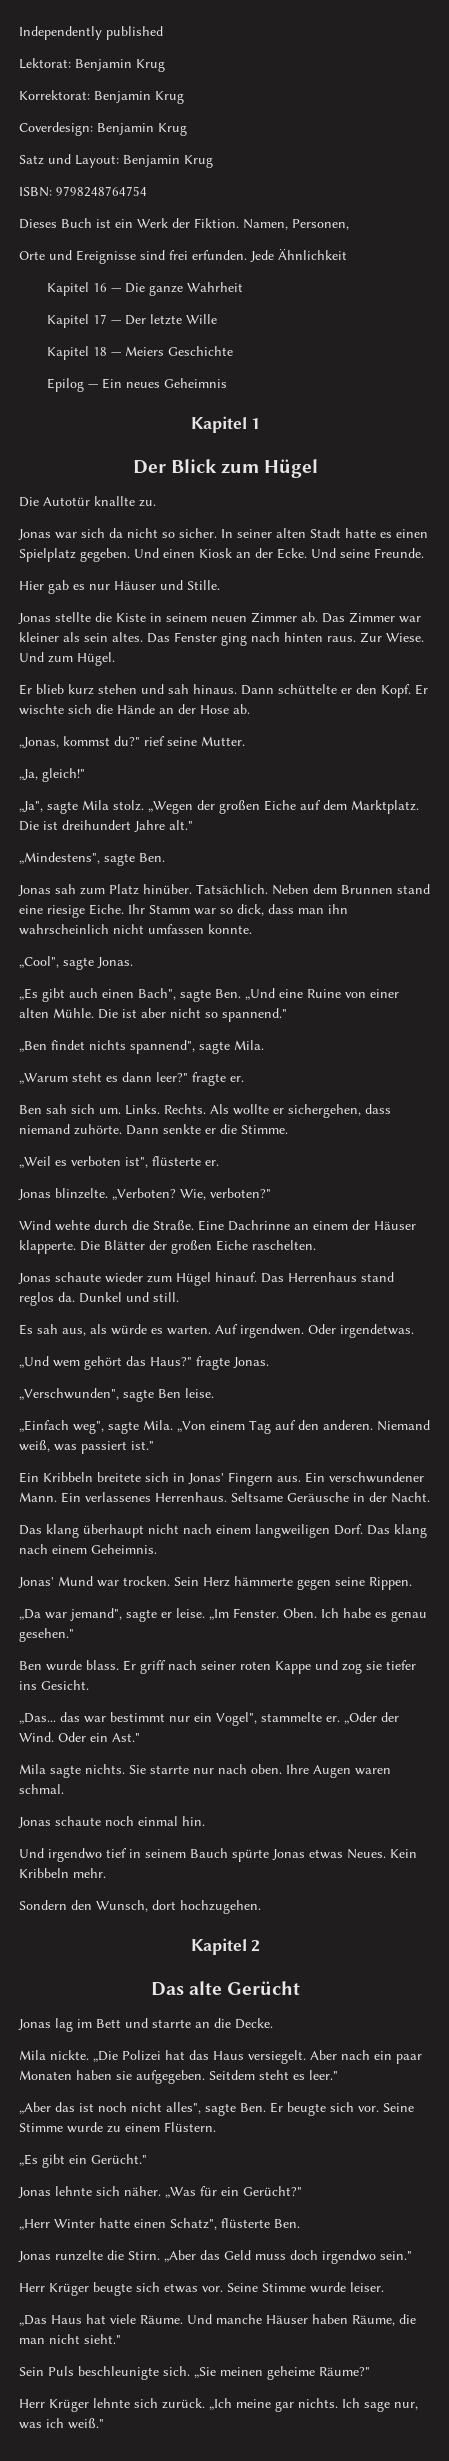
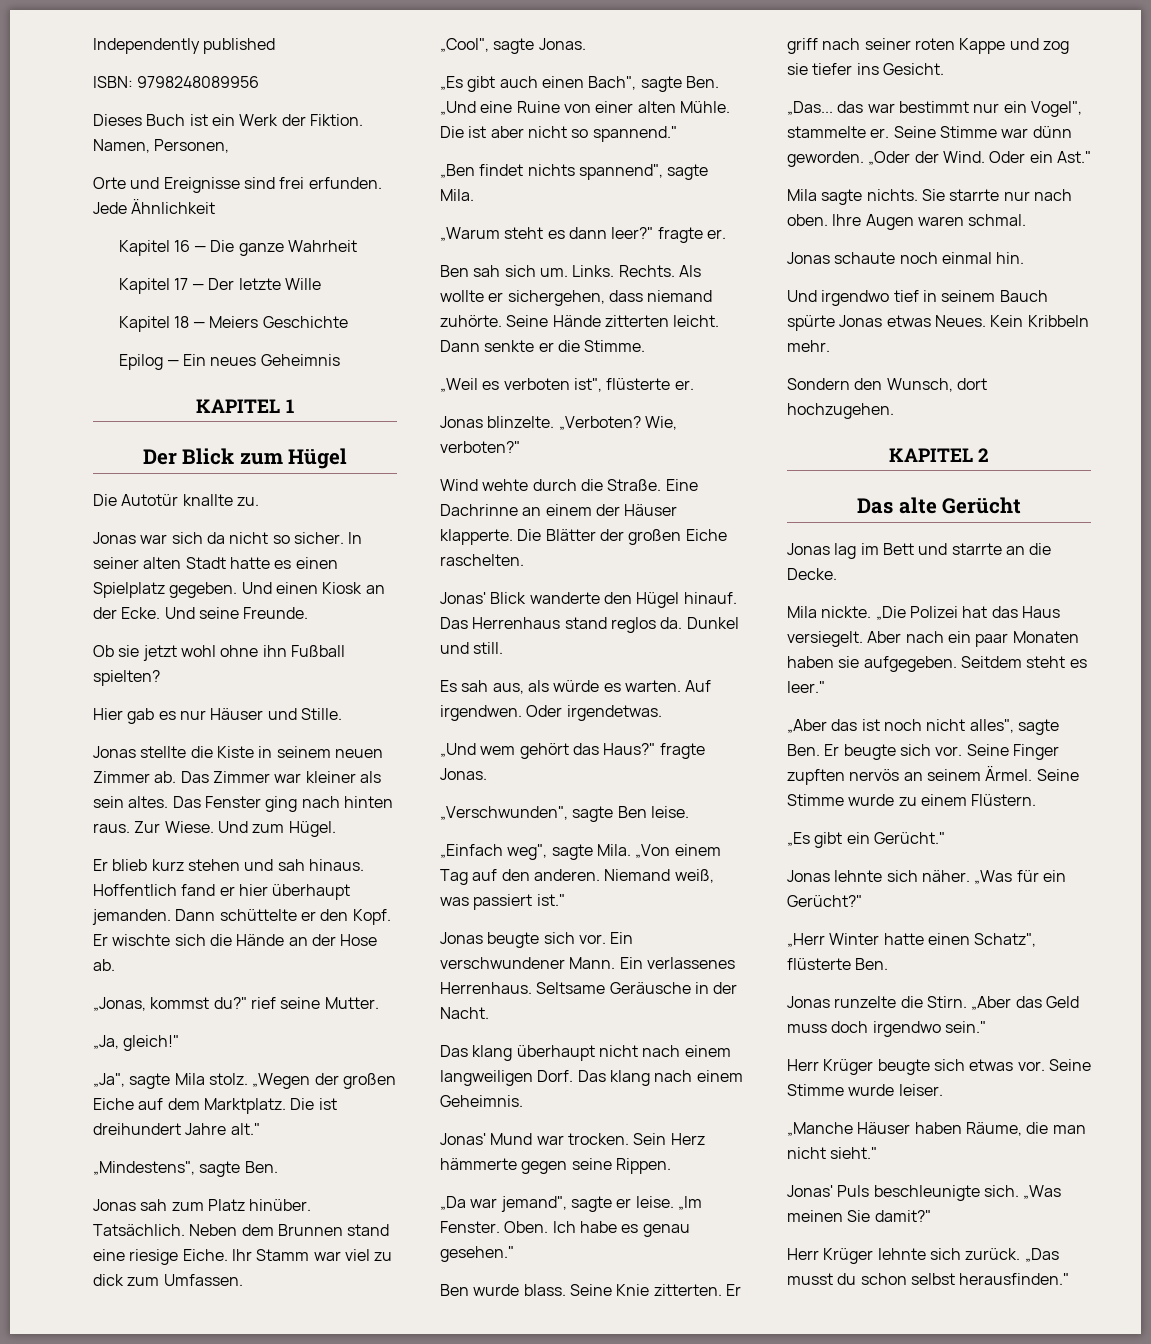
- Lektorat: Benjamin Krug
- Korrektorat: Benjamin Krug
- Coverdesign: Benjamin Krug
- Satz und Layout: Benjamin Krug
- ISBN: 9798248764754
+ ISBN: 9798248089956
- Kapitel 1
+ KAPITEL 1
+ Ob sie jetzt wohl ohne ihn Fußball spielten?
+ Hoffentlich fand er hier überhaupt jemanden.
- Ihr Stamm war so dick, dass man ihn wahrscheinlich nicht umfassen konnte.
+ Ihr Stamm war viel zu dick zum Umfassen.
+ Seine Hände zitterten leicht.
- Jonas schaute wieder zum Hügel hinauf.
+ Jonas' Blick wanderte den Hügel hinauf.
- Ein Kribbeln breitete sich in Jonas' Fingern aus.
+ Jonas beugte sich vor.
+ Seine Knie zitterten.
+ Seine Stimme war dünn geworden.
- Kapitel 2
+ KAPITEL 2
- Seine Stimme wurde zu einem Flüstern.
+ Seine Finger zupften nervös an seinem Ärmel. Seine Stimme wurde zu einem Flüstern.
- „Das Haus hat viele Räume. Und manche Häuser haben Räume, die man nicht sieht."
+ „Manche Häuser haben Räume, die man nicht sieht."
- Sein Puls beschleunigte sich.
+ Jonas' Puls beschleunigte sich.
- „Sie meinen geheime Räume?"
+ „Was meinen Sie damit?"
- „Ich meine gar nichts. Ich sage nur, was ich weiß."
+ „Das musst du schon selbst herausfinden."

